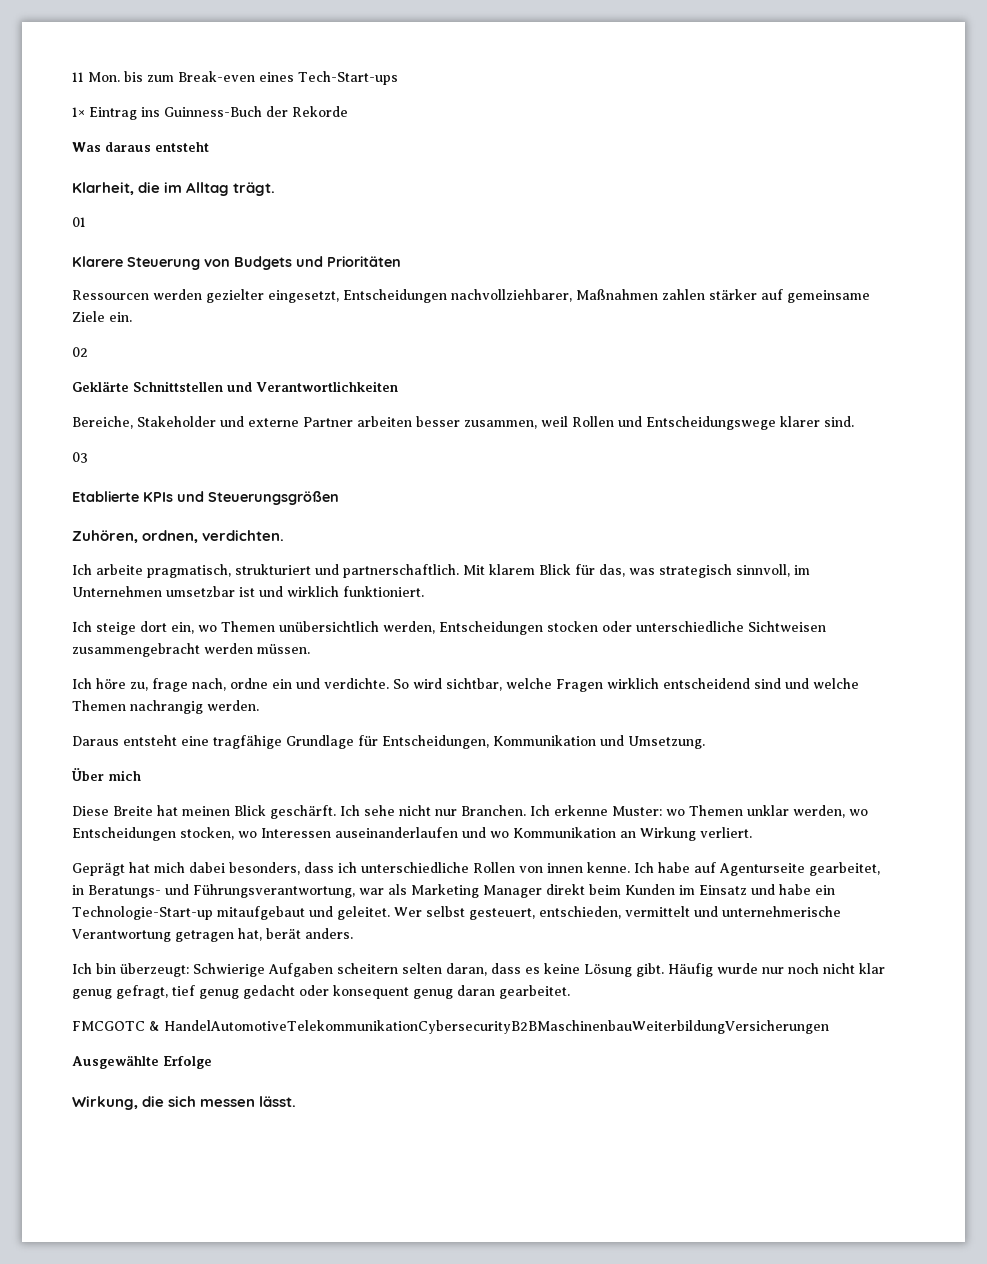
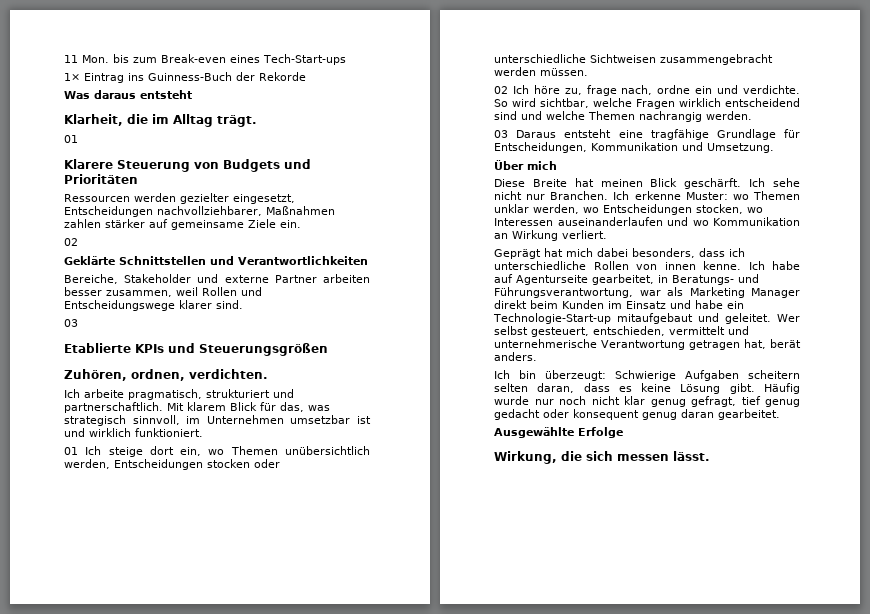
- Ich steige dort ein, wo Themen unübersichtlich werden, Entscheidungen stocken oder unterschiedliche Sichtweisen zusammengebracht werden müssen.
+ 01 Ich steige dort ein, wo Themen unübersichtlich werden, Entscheidungen stocken oder unterschiedliche Sichtweisen zusammengebracht werden müssen.
- Ich höre zu, frage nach, ordne ein und verdichte.
+ 02 Ich höre zu, frage nach, ordne ein und verdichte.
- Daraus entsteht eine tragfähige Grundlage für Entscheidungen, Kommunikation und Umsetzung.
+ 03 Daraus entsteht eine tragfähige Grundlage für Entscheidungen, Kommunikation und Umsetzung.
- FMCGOTC & HandelAutomotiveTelekommunikationCybersecurityB2BMaschinenbauWeiterbildungVersicherungen

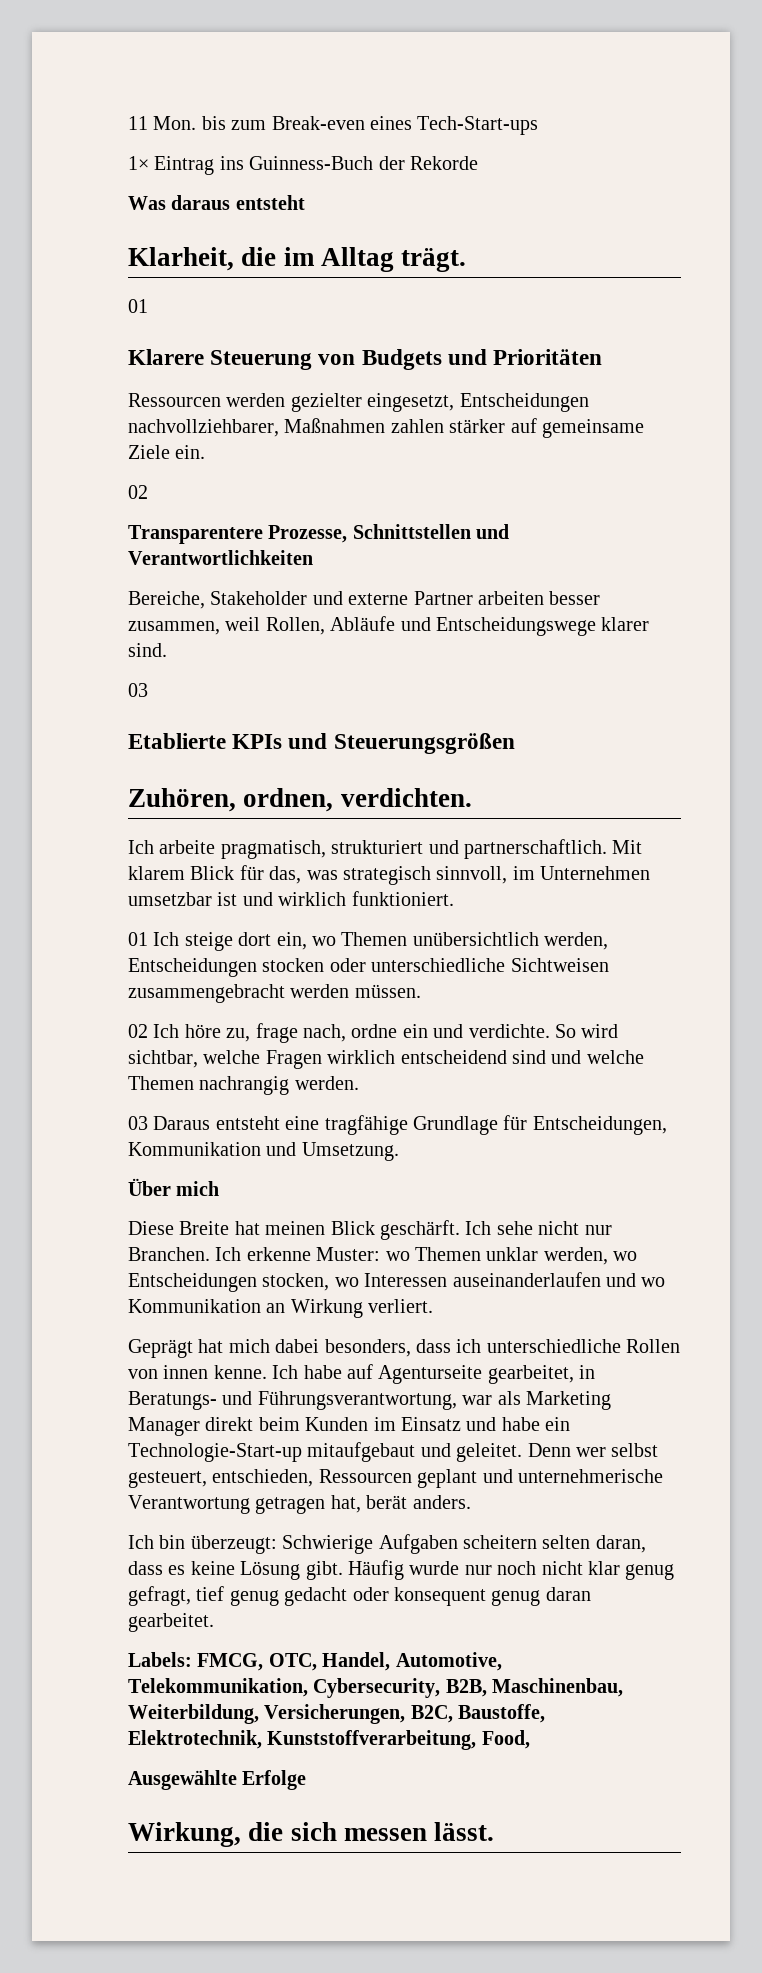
- Geklärte Schnittstellen und Verantwortlichkeiten
+ Transparentere Prozesse, Schnittstellen und Verantwortlichkeiten
- Bereiche, Stakeholder und externe Partner arbeiten besser zusammen, weil Rollen und Entscheidungswege klarer sind.
+ Bereiche, Stakeholder und externe Partner arbeiten besser zusammen, weil Rollen, Abläufe und Entscheidungswege klarer sind.
- Wer selbst gesteuert, entschieden, vermittelt und unternehmerische Verantwortung getragen hat, berät anders.
+ Denn wer selbst gesteuert, entschieden, Ressourcen geplant und unternehmerische Verantwortung getragen hat, berät anders.
+ Labels: FMCG, OTC, Handel, Automotive, Telekommunikation, Cybersecurity, B2B, Maschinenbau, Weiterbildung, Versicherungen, B2C, Baustoffe, Elektrotechnik, Kunststoffverarbeitung, Food,

